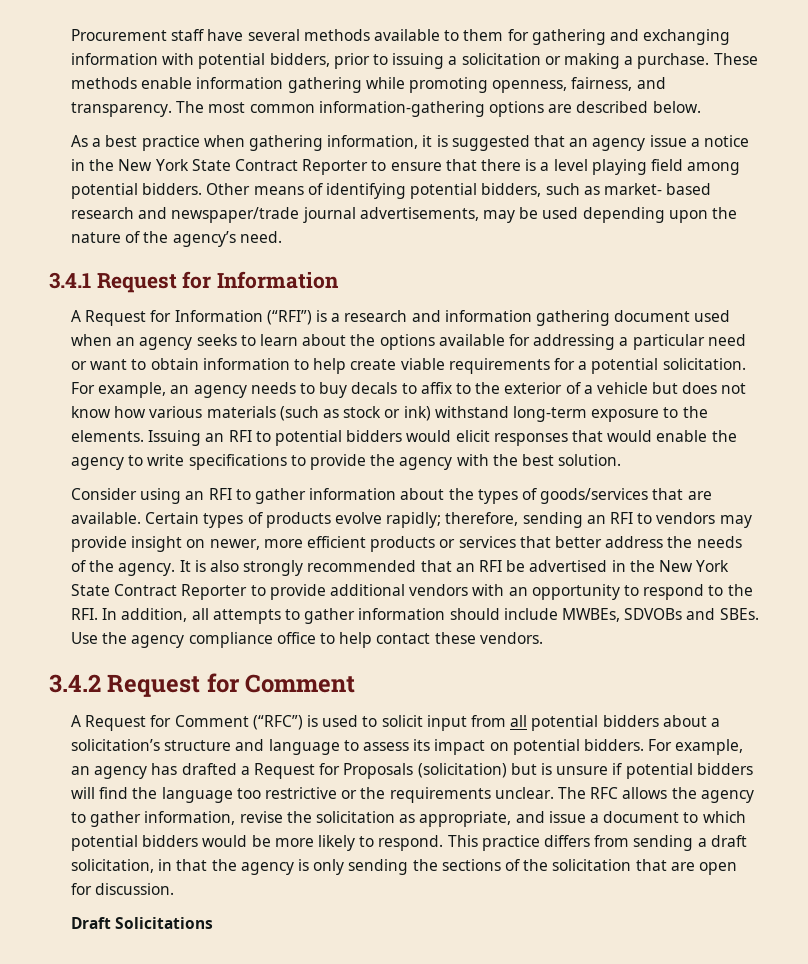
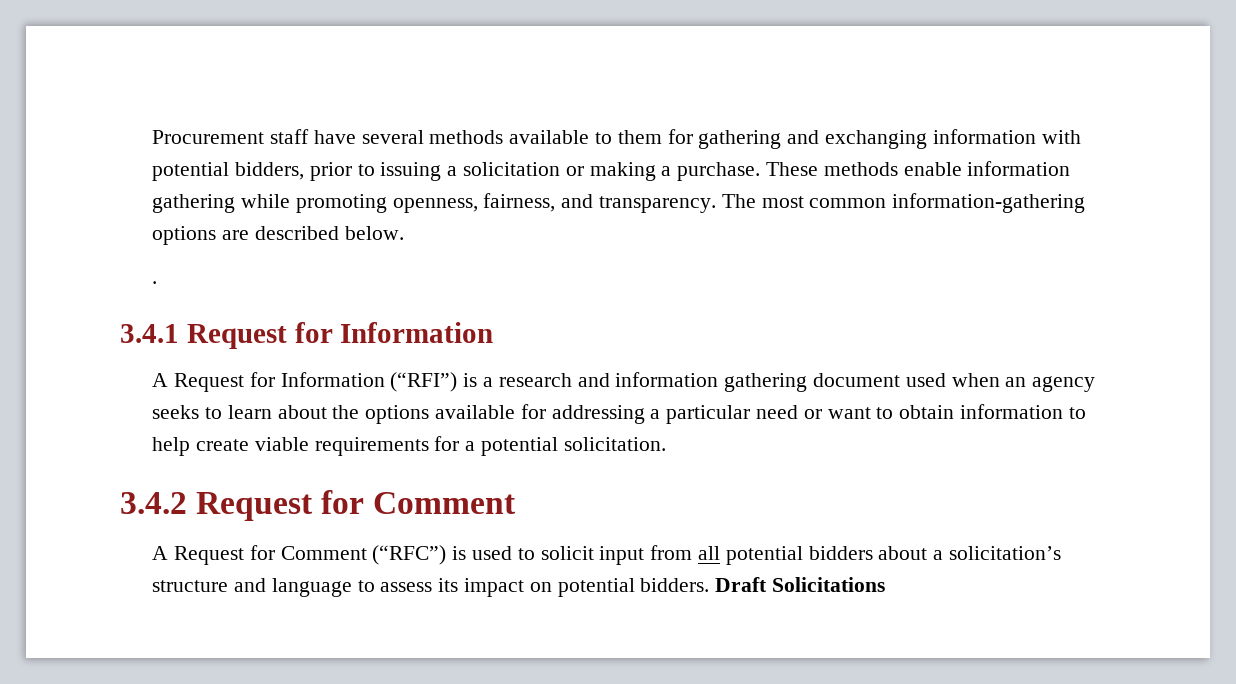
- As a best practice when gathering information, it is suggested that an agency issue a notice in the New York State Contract Reporter to ensure that there is a level playing field among potential bidders. Other means of identifying potential bidders, such as market- based research and newspaper/trade journal advertisements, may be used depending upon the nature of the agency’s need.
+ .
- For example, an agency needs to buy decals to affix to the exterior of a vehicle but does not know how various materials (such as stock or ink) withstand long-term exposure to the elements. Issuing an RFI to potential bidders would elicit responses that would enable the agency to write specifications to provide the agency with the best solution.
- Consider using an RFI to gather information about the types of goods/services that are available. Certain types of products evolve rapidly; therefore, sending an RFI to vendors may provide insight on newer, more efficient products or services that better address the needs of the agency. It is also strongly recommended that an RFI be advertised in the New York State Contract Reporter to provide additional vendors with an opportunity to respond to the RFI. In addition, all attempts to gather information should include MWBEs, SDVOBs and SBEs. Use the agency compliance office to help contact these vendors.
- A Request for Comment (“RFC”) is used to solicit input from all potential bidders about a solicitation’s structure and language to assess its impact on potential bidders. For example, an agency has drafted a Request for Proposals (solicitation) but is unsure if potential bidders will find the language too restrictive or the requirements unclear. The RFC allows the agency to gather information, revise the solicitation as appropriate, and issue a document to which potential bidders would be more likely to respond. This practice differs from sending a draft solicitation, in that the agency is only sending the sections of the solicitation that are open for discussion.
- Draft Solicitations
+ A Request for Comment (“RFC”) is used to solicit input from all potential bidders about a solicitation’s structure and language to assess its impact on potential bidders. Draft Solicitations

